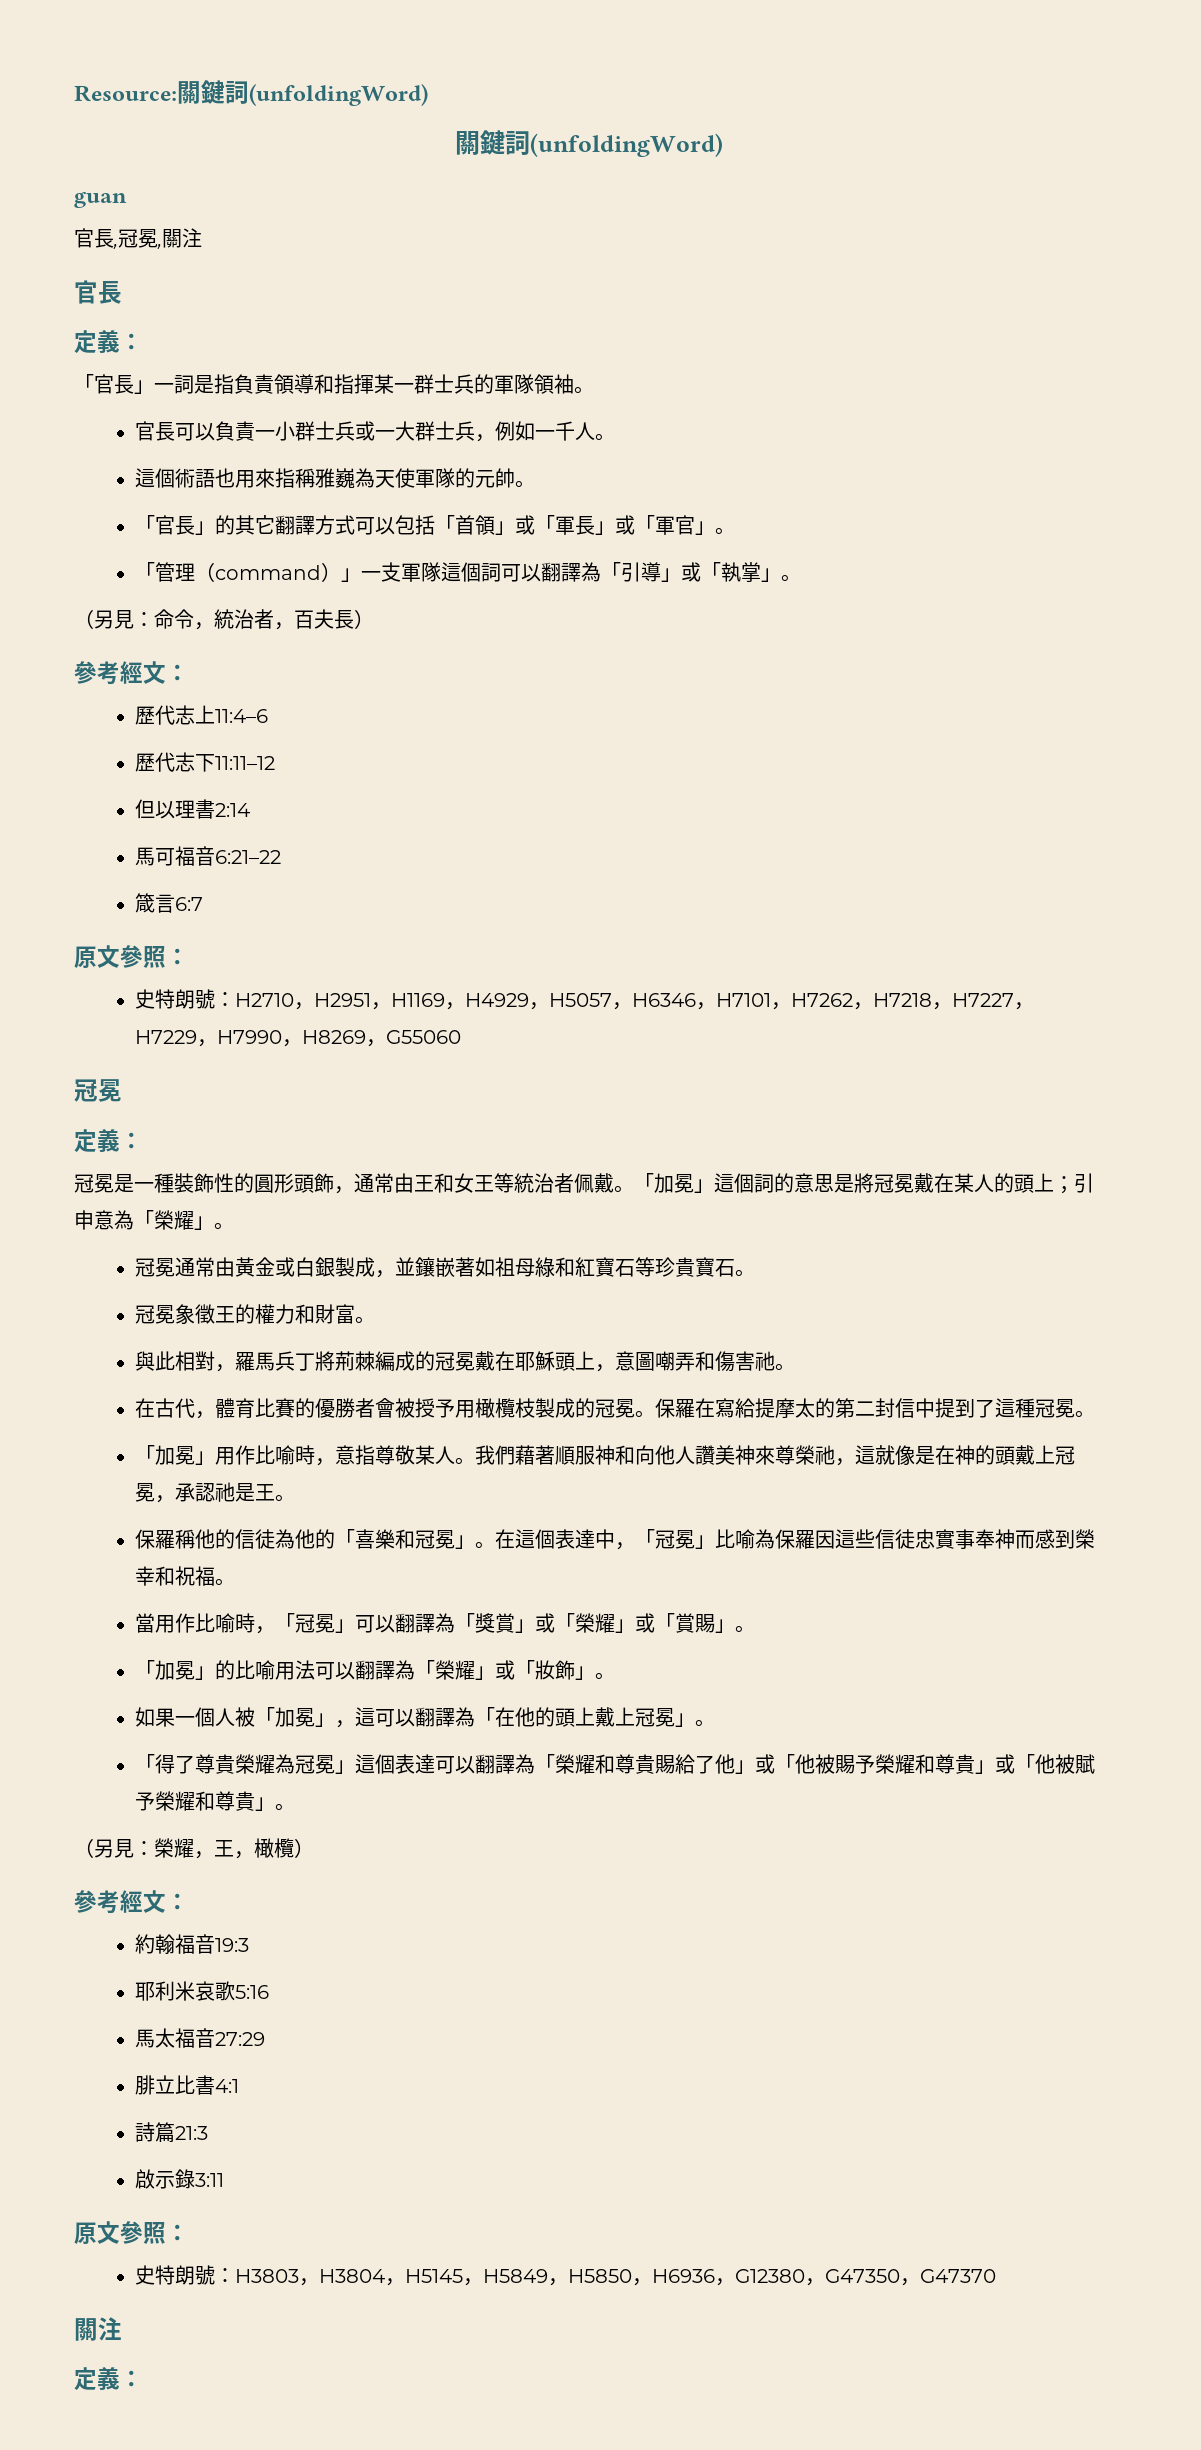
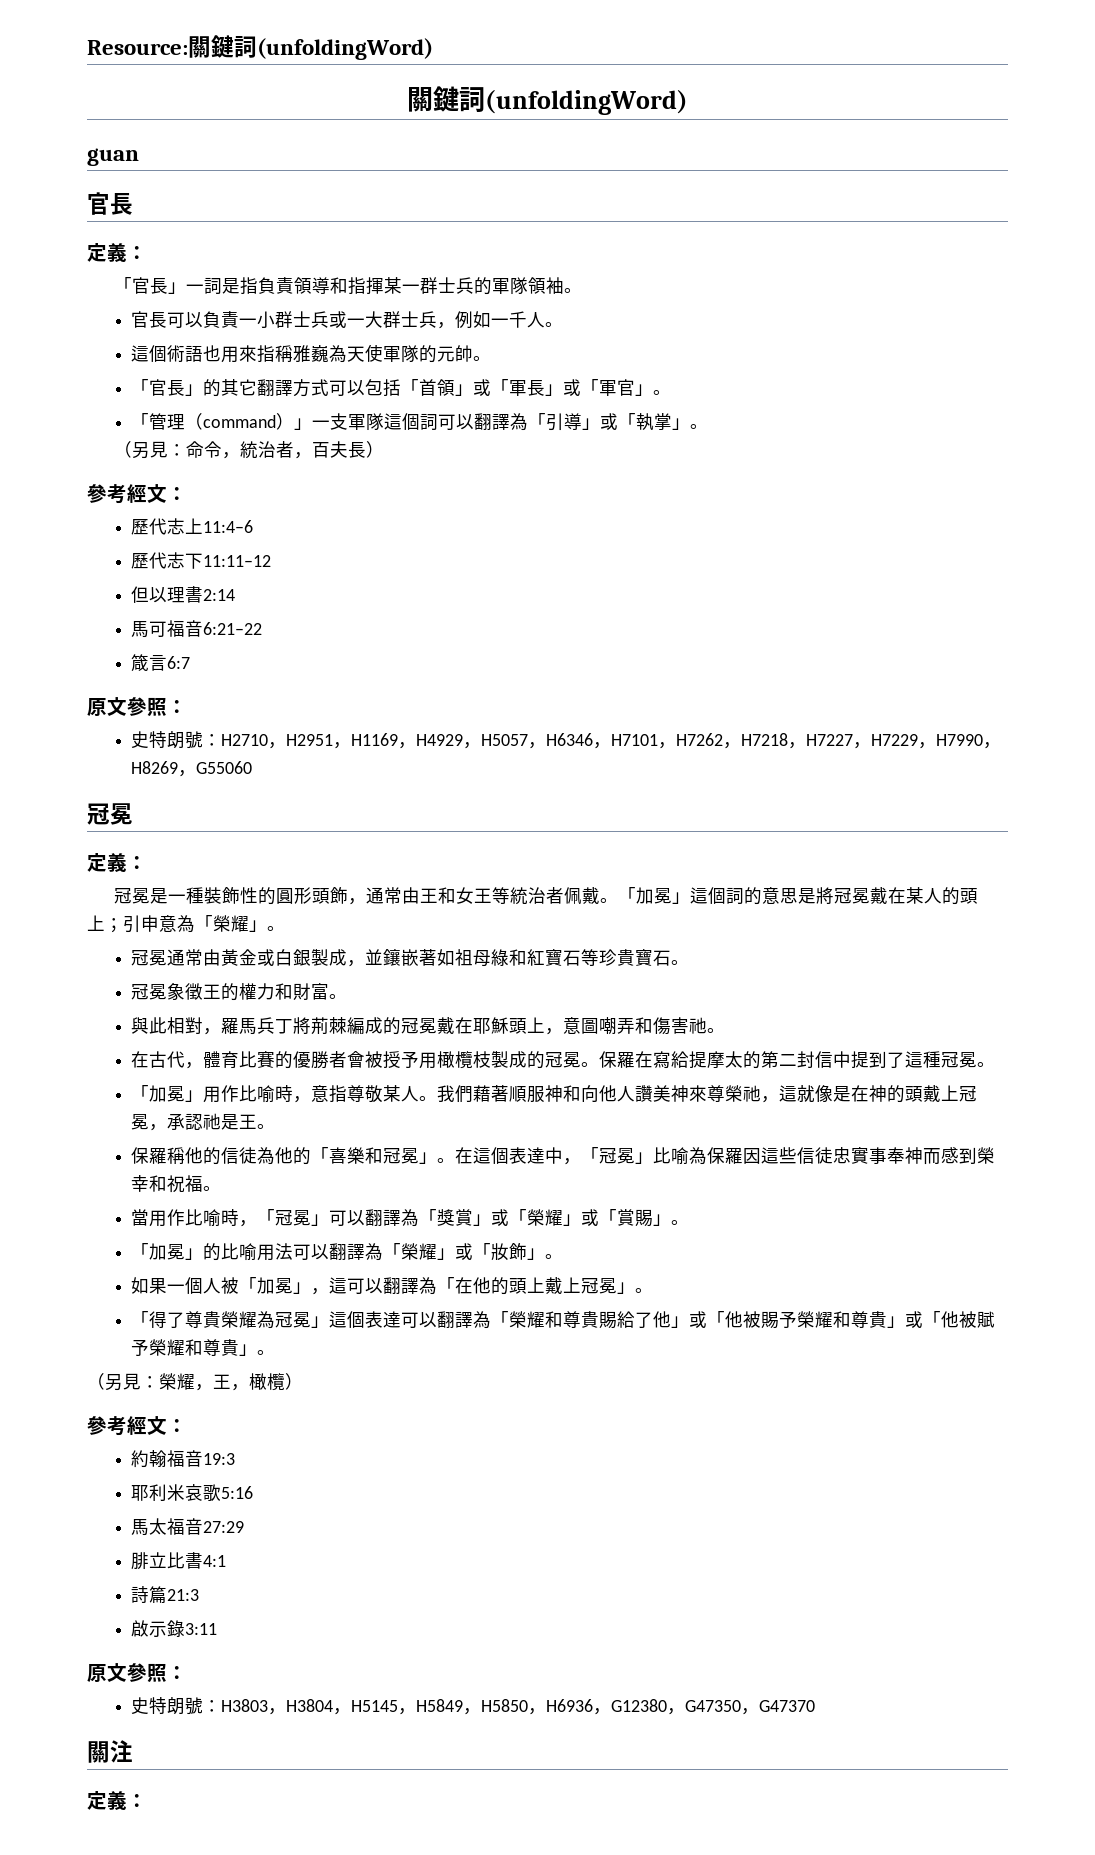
- 官長,冠冕,關注

